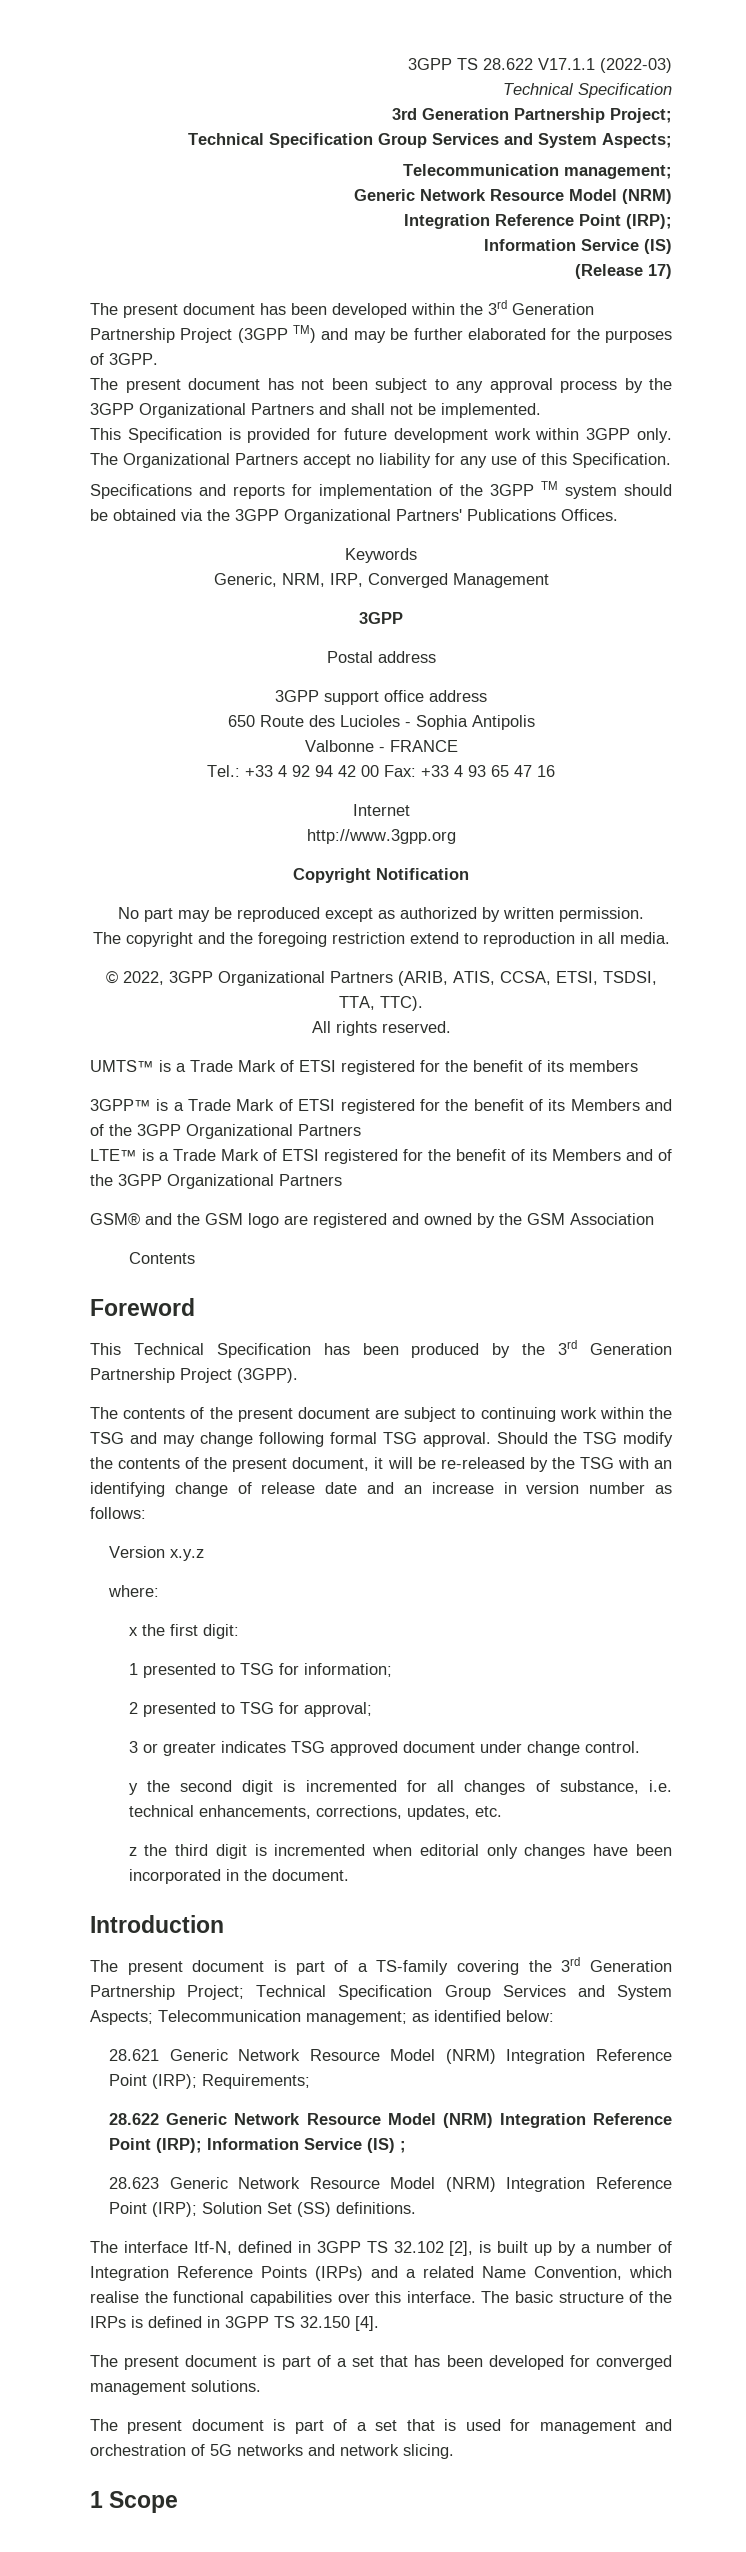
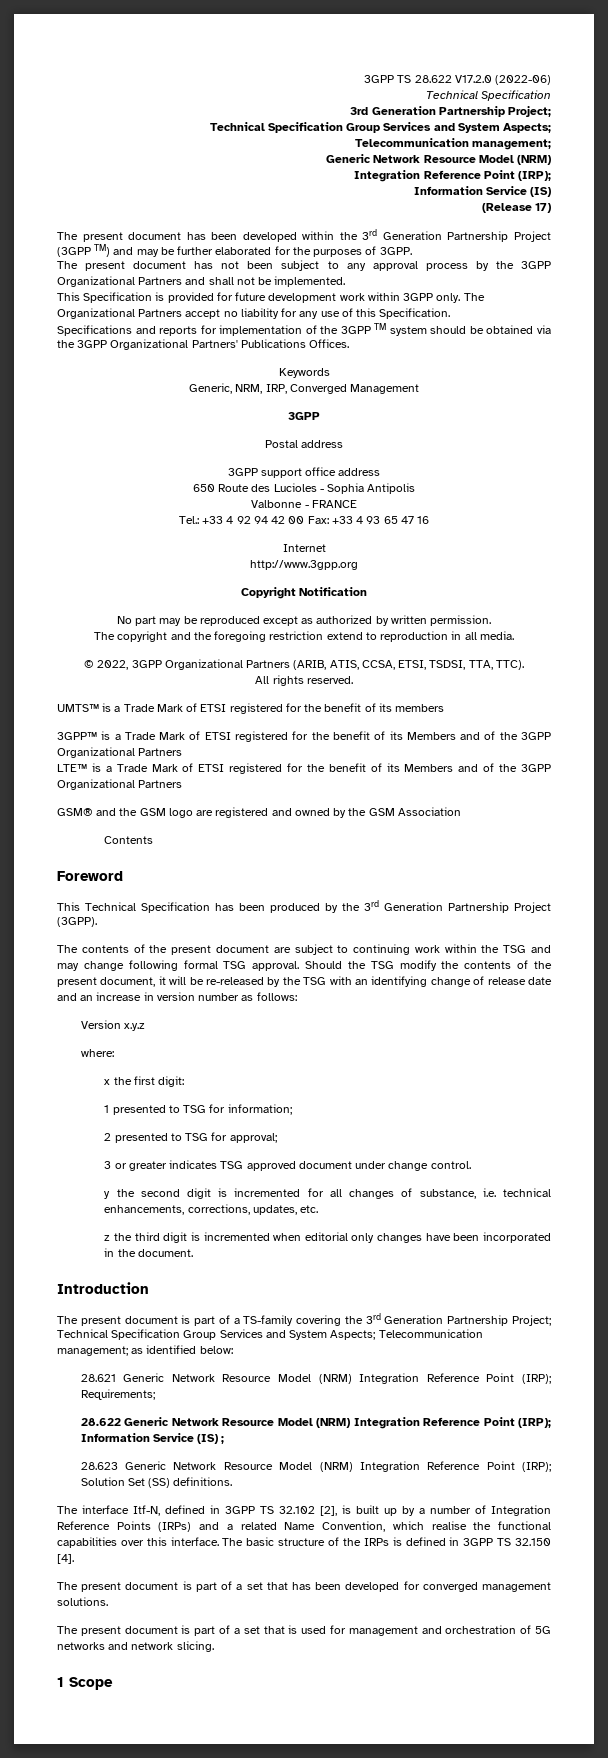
- 3GPP TS 28.622 V17.1.1 (2022-03)
+ 3GPP TS 28.622 V17.2.0 (2022-06)

